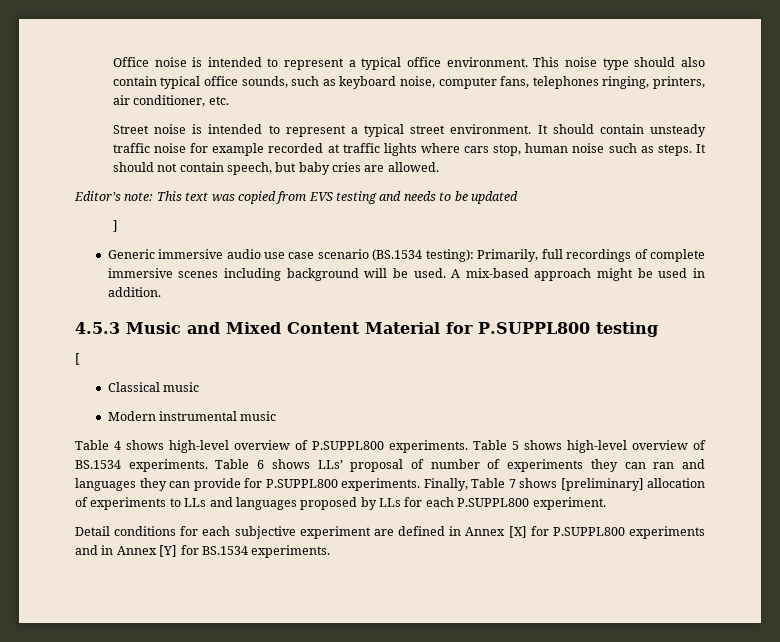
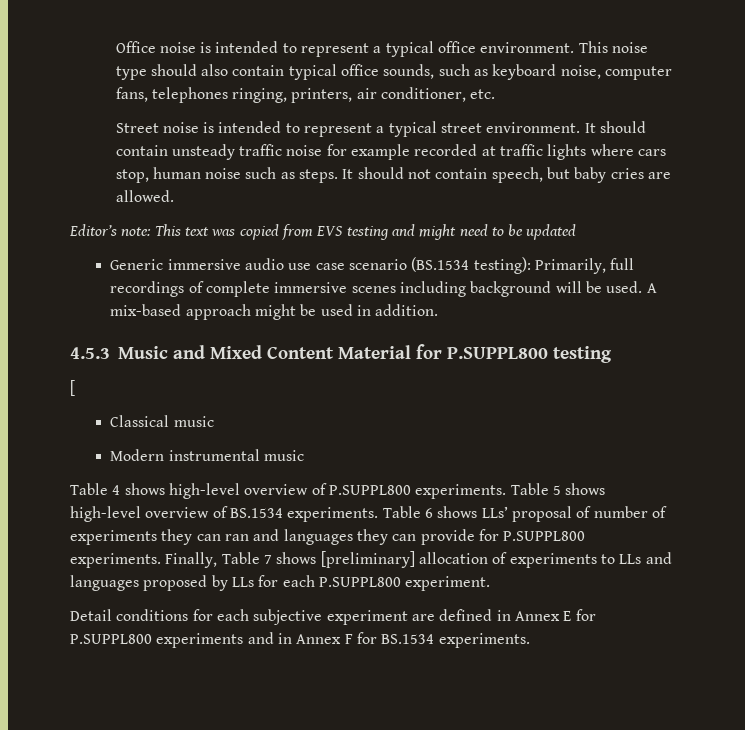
- Editor’s note: This text was copied from EVS testing and needs to be updated
+ Editor’s note: This text was copied from EVS testing and might need to be updated
- ]
- Detail conditions for each subjective experiment are defined in Annex [X] for P.SUPPL800 experiments and in Annex [Y] for BS.1534 experiments.
+ Detail conditions for each subjective experiment are defined in Annex E for P.SUPPL800 experiments and in Annex F for BS.1534 experiments.

